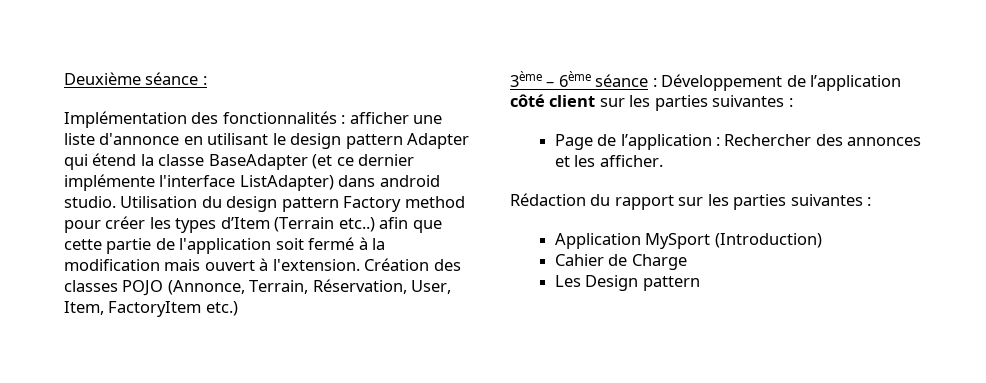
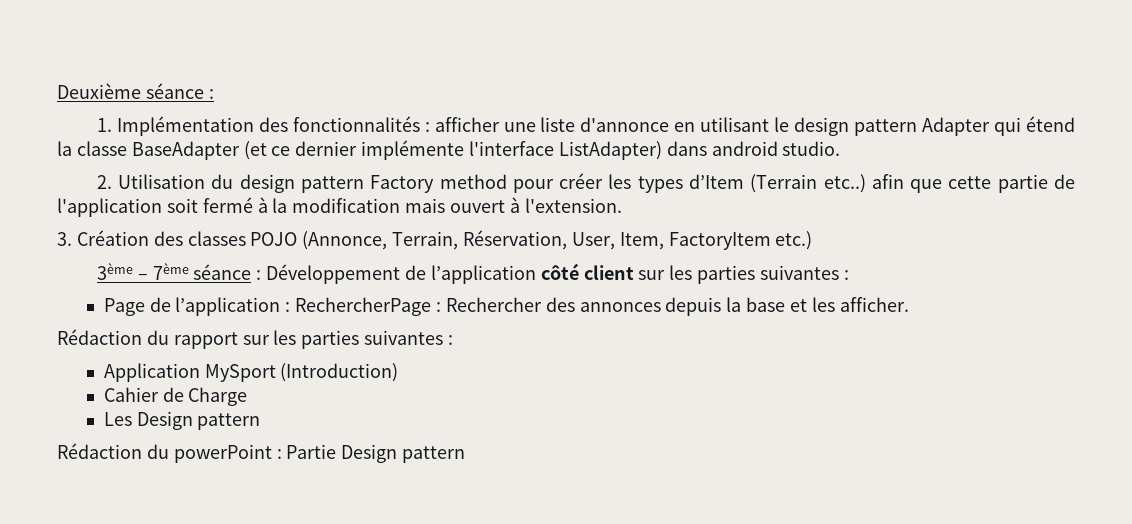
- Implémentation des fonctionnalités :
+ 1. Implémentation des fonctionnalités :
- afficher une liste d'annonce en utilisant le design pattern Adapter qui étend la classe BaseAdapter (et ce dernier implémente l'interface ListAdapter) dans android studio. Utilisation du design pattern Factory method pour créer les types d’Item (Terrain etc..) afin que cette partie de l'application soit fermé à la modification mais ouvert à l'extension. Création des classes POJO (Annonce, Terrain, Réservation, User, Item, FactoryItem etc.)
+ afficher une liste d'annonce en utilisant le design pattern Adapter qui étend la classe BaseAdapter (et ce dernier implémente l'interface ListAdapter) dans android studio.
+ 2. Utilisation du design pattern Factory method pour créer les types d’Item (Terrain etc..) afin que cette partie de l'application soit fermé à la modification mais ouvert à l'extension.
+ 3. Création des classes POJO (Annonce, Terrain, Réservation, User, Item, FactoryItem etc.)
- 3ème – 6ème séance : Développement de l’application côté client sur les parties suivantes :
+ 3ème – 7ème séance : Développement de l’application côté client sur les parties suivantes :
- Page de l’application : Rechercher des annonces et les afficher.
+ Page de l’application : RechercherPage : Rechercher des annonces depuis la base et les afficher.
+ Rédaction du powerPoint : Partie Design pattern

